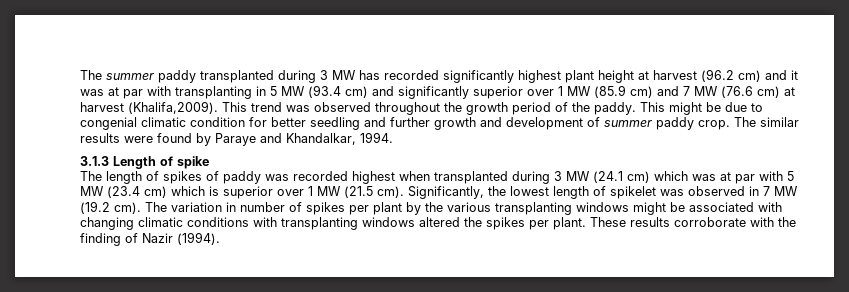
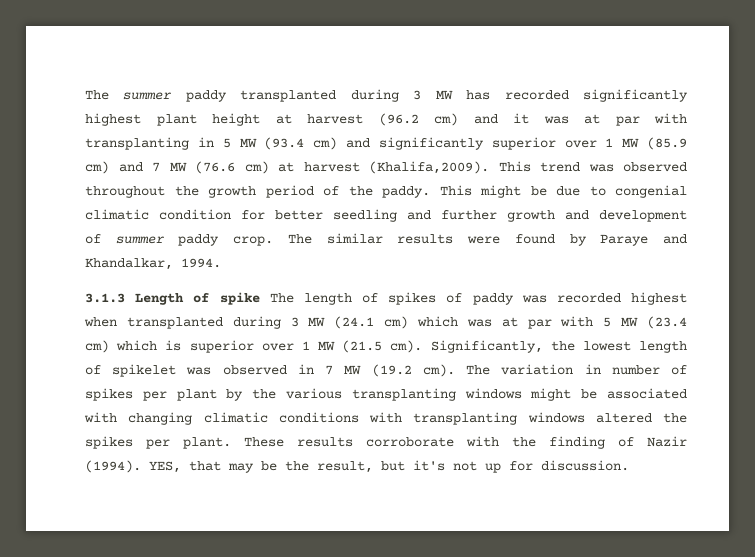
- 3.1.3 Length of spike
- The length of spikes of paddy was recorded highest when transplanted during 3 MW (24.1 cm) which was at par with 5 MW (23.4 cm) which is superior over 1 MW (21.5 cm).
+ 3.1.3 Length of spike The length of spikes of paddy was recorded highest when transplanted during 3 MW (24.1 cm) which was at par with 5 MW (23.4 cm) which is superior over 1 MW (21.5 cm).
+ YES, that may be the result, but it's not up for discussion.

